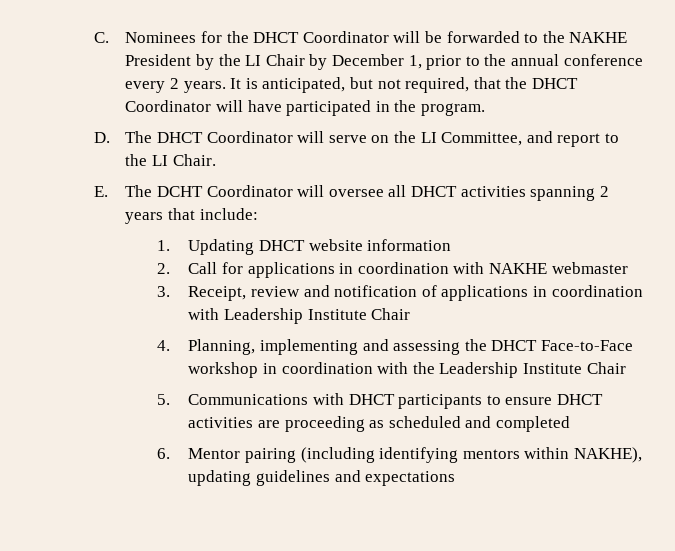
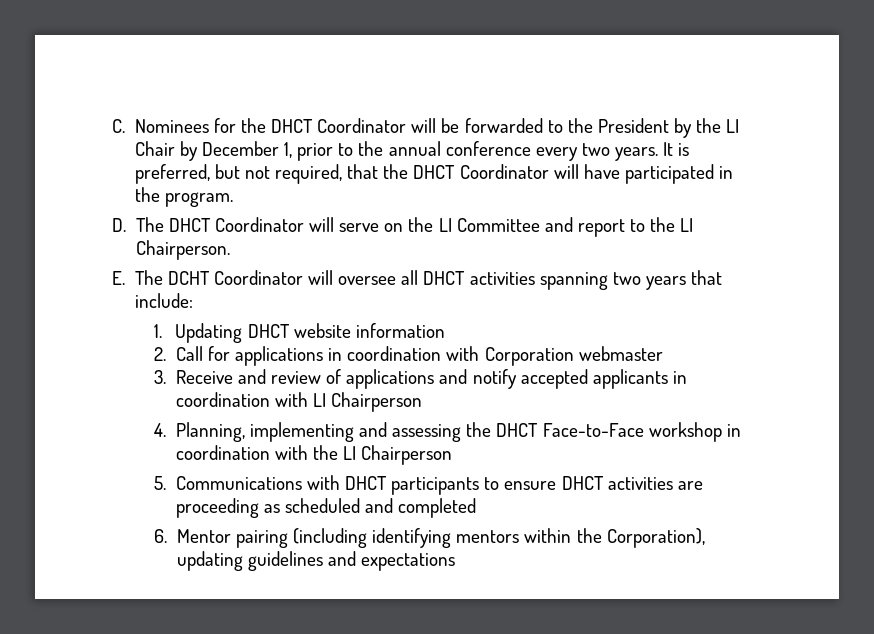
- C. Nominees for the DHCT Coordinator will be forwarded to the NAKHE President by the LI Chair by December 1, prior to the annual conference every 2 years.
+ C. Nominees for the DHCT Coordinator will be forwarded to the President by the LI Chair by December 1, prior to the annual conference every two years.
- It is anticipated, but not required, that the DHCT Coordinator will have participated in the program.
+ It is preferred, but not required, that the DHCT Coordinator will have participated in the program.
- D. The DHCT Coordinator will serve on the LI Committee, and report to the LI Chair.
+ D. The DHCT Coordinator will serve on the LI Committee and report to the LI Chairperson.
- E. The DCHT Coordinator will oversee all DHCT activities spanning 2 years that include:
+ E. The DCHT Coordinator will oversee all DHCT activities spanning two years that include:
- 2. Call for applications in coordination with NAKHE webmaster
+ 2. Call for applications in coordination with Corporation webmaster
- 3. Receipt, review and notification of applications in coordination with Leadership Institute Chair
+ 3. Receive and review of applications and notify accepted applicants in coordination with LI Chairperson
- 4. Planning, implementing and assessing the DHCT Face-to-Face workshop in coordination with the Leadership Institute Chair
+ 4. Planning, implementing and assessing the DHCT Face-to-Face workshop in coordination with the LI Chairperson
- 6. Mentor pairing (including identifying mentors within NAKHE), updating guidelines and expectations
+ 6. Mentor pairing (including identifying mentors within the Corporation), updating guidelines and expectations

